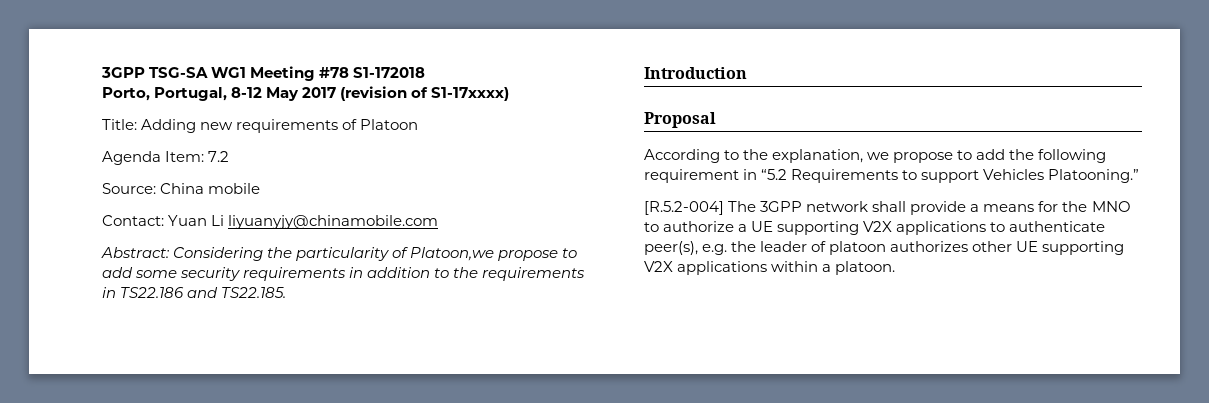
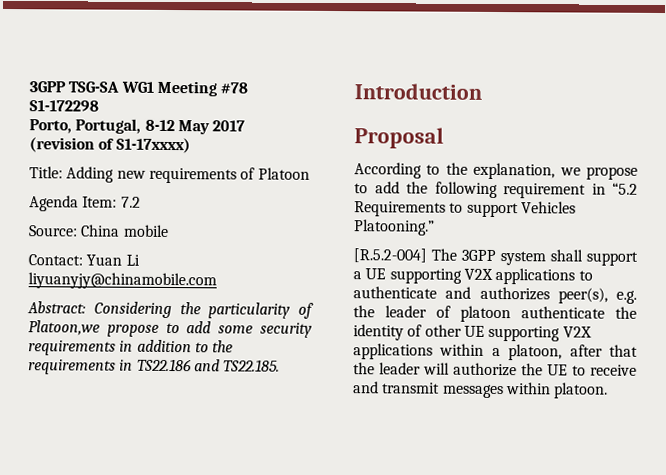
- 3GPP TSG-SA WG1 Meeting #78 S1-172018
+ 3GPP TSG-SA WG1 Meeting #78 S1-172298
- [R.5.2-004] The 3GPP network shall provide a means for the MNO to authorize a UE supporting V2X applications to authenticate peer(s), e.g. the leader of platoon authorizes other UE supporting V2X applications within a platoon.
+ [R.5.2-004] The 3GPP system shall support a UE supporting V2X applications to authenticate and authorizes peer(s), e.g. the leader of platoon authenticate the identity of other UE supporting V2X applications within a platoon, after that the leader will authorize the UE to receive and transmit messages within platoon.

